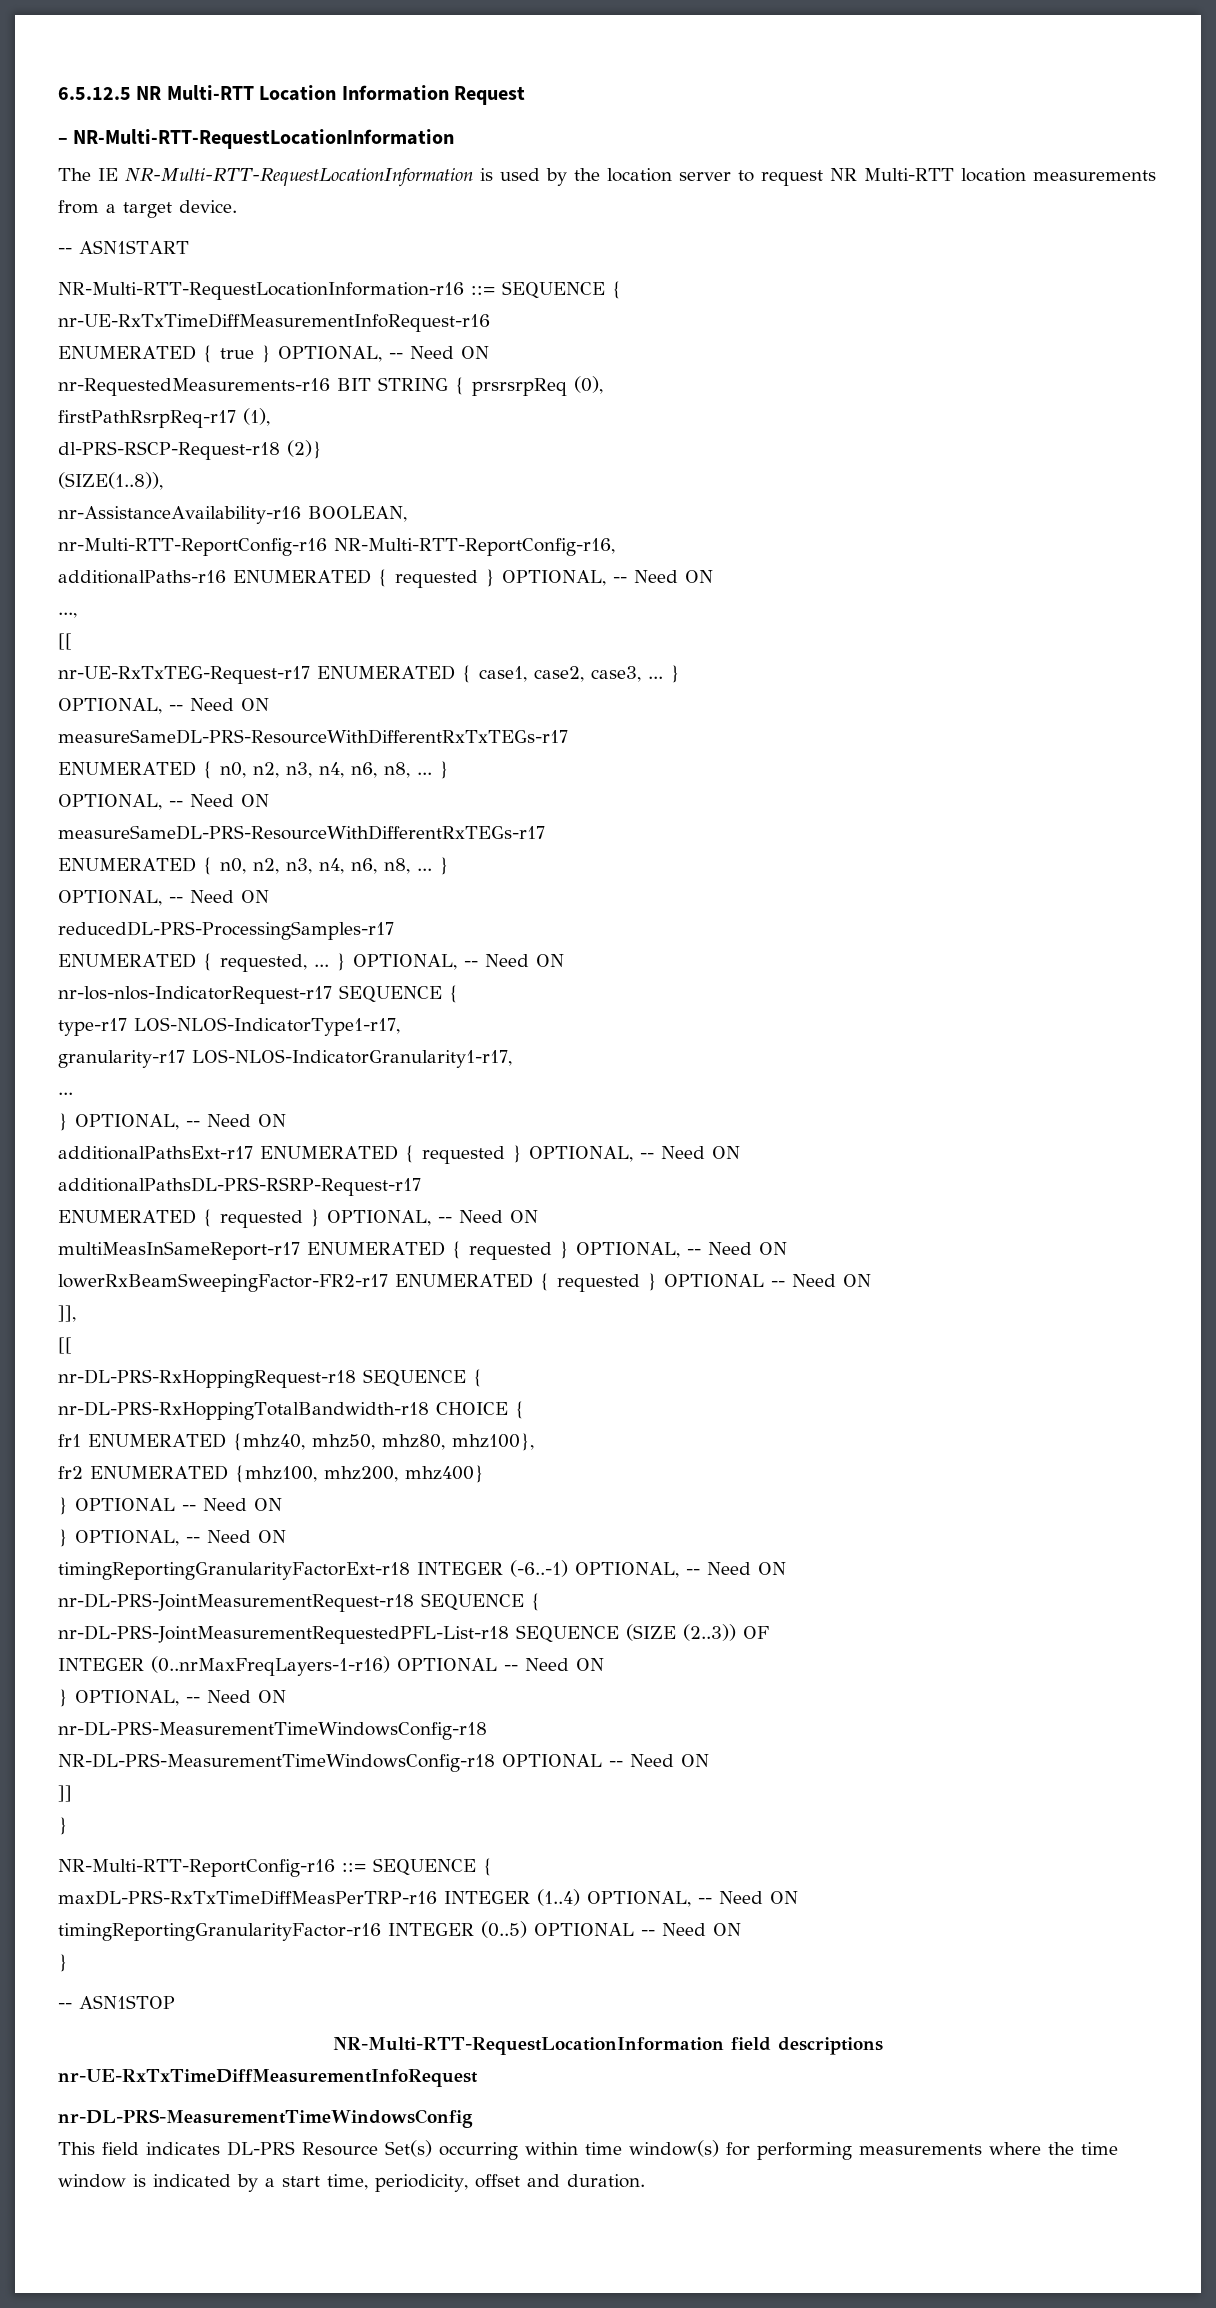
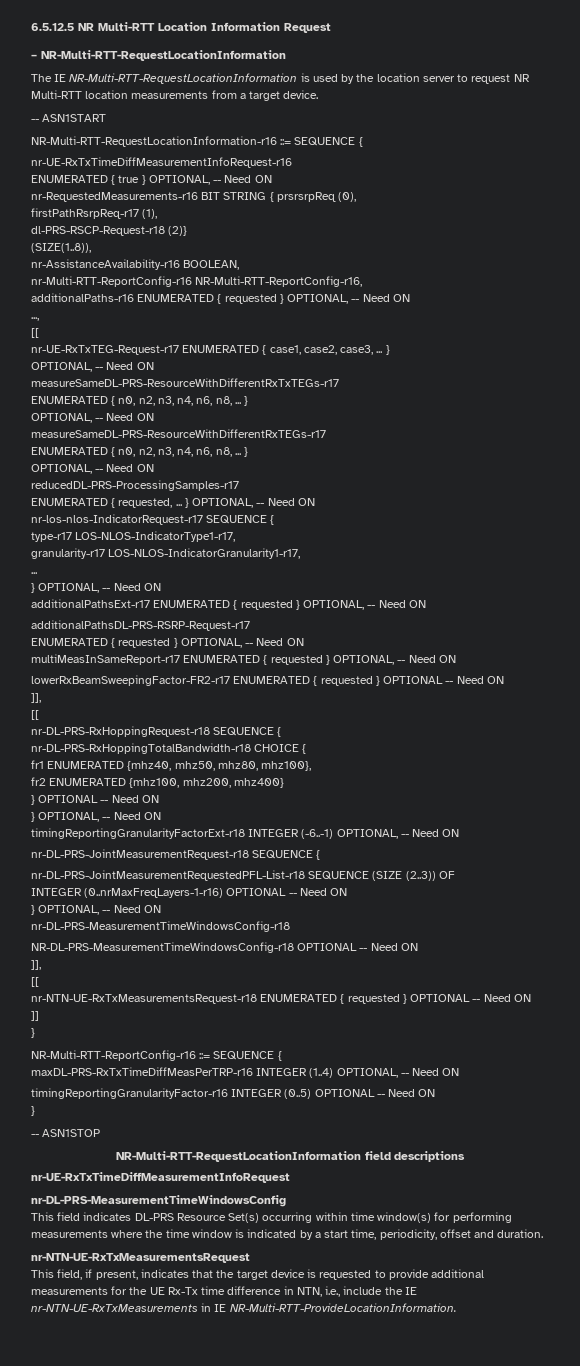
  NR-DL-PRS-MeasurementTimeWindowsConfig-r18 OPTIONAL -- Need ON
+ ]],
+ [[
+ nr-NTN-UE-RxTxMeasurementsRequest-r18 ENUMERATED { requested } OPTIONAL -- Need ON
+ nr-NTN-UE-RxTxMeasurementsRequest
+ This field, if present, indicates that the target device is requested to provide additional measurements for the UE Rx-Tx time difference in NTN, i.e., include the IE nr-NTN-UE-RxTxMeasurements in IE NR-Multi-RTT-ProvideLocationInformation.

